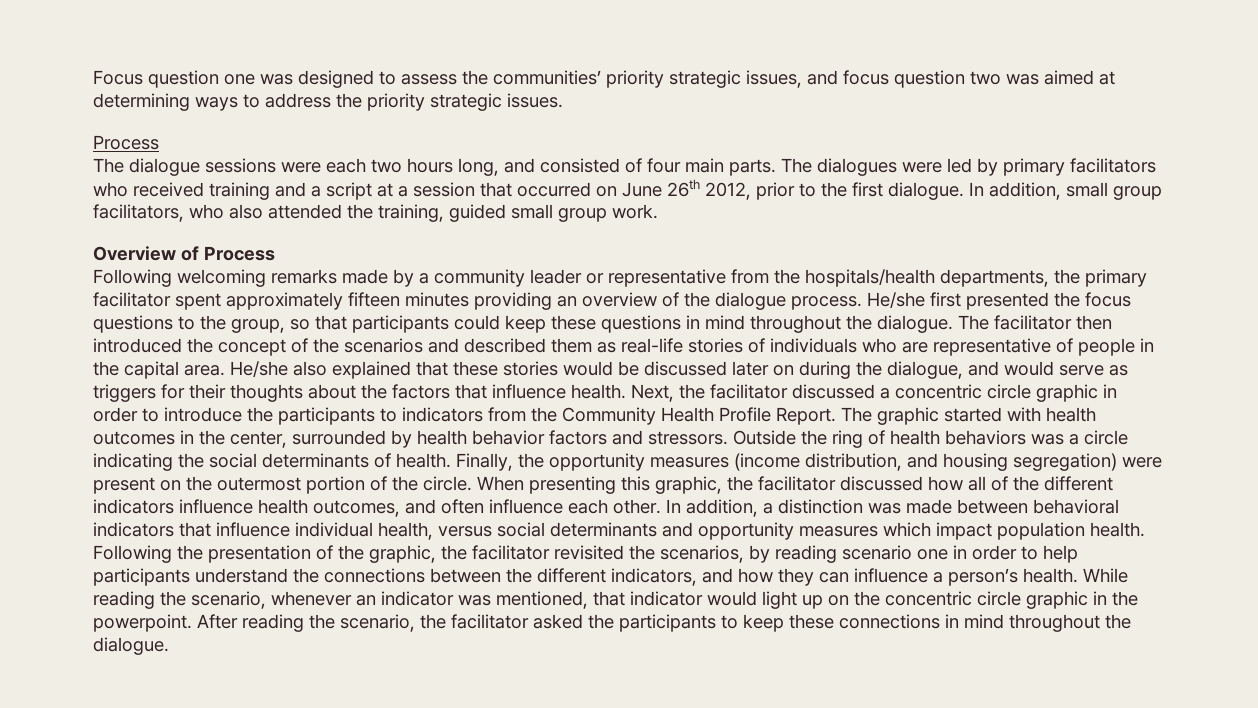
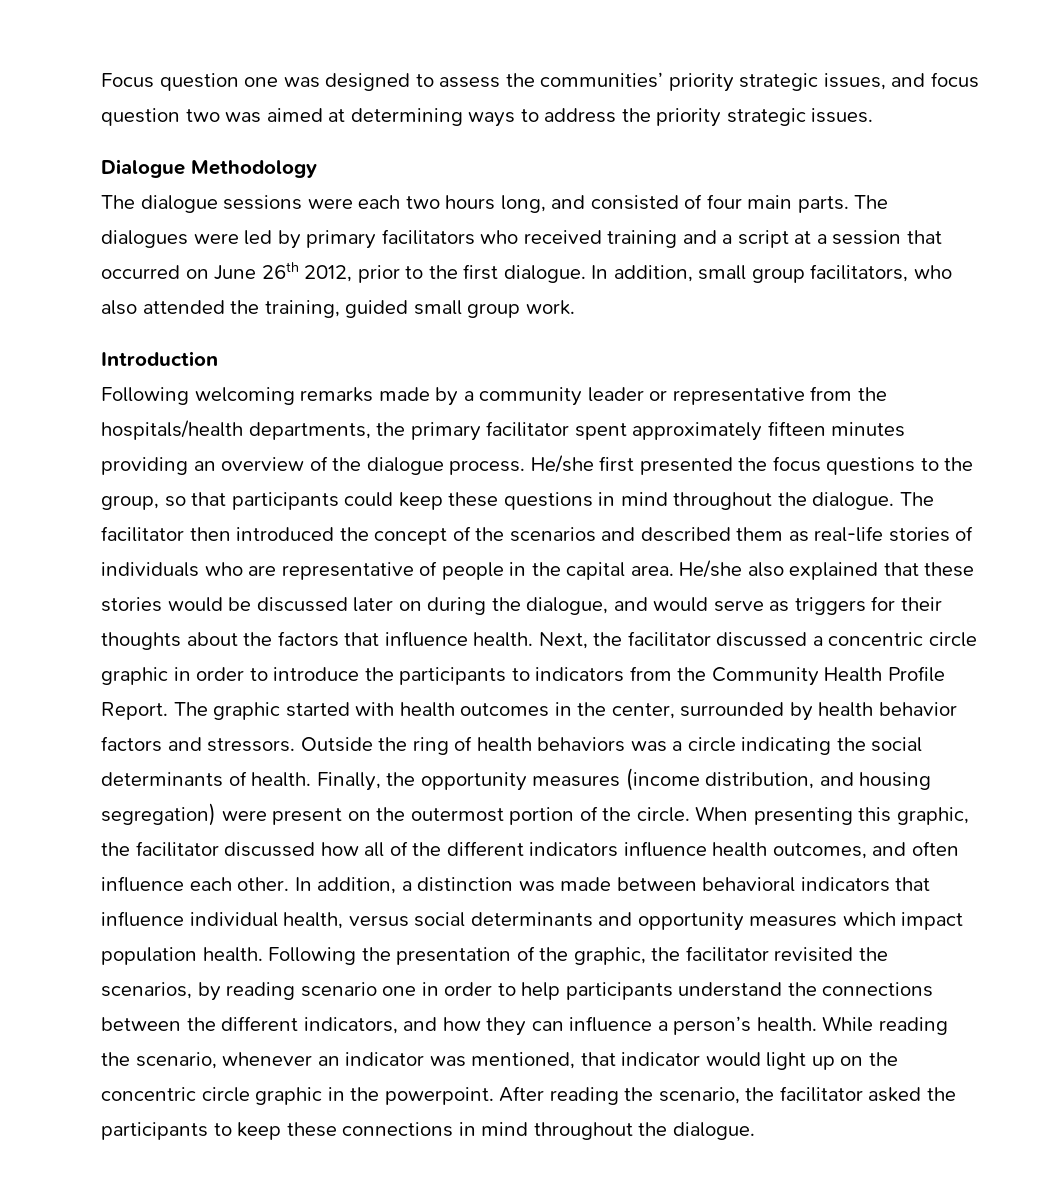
  Focus question one was designed to assess the communities’ priority strategic issues, and focus question two was aimed at determining ways to address the priority strategic issues.
- Process
+ Dialogue Methodology
- Overview of Process
+ Introduction

